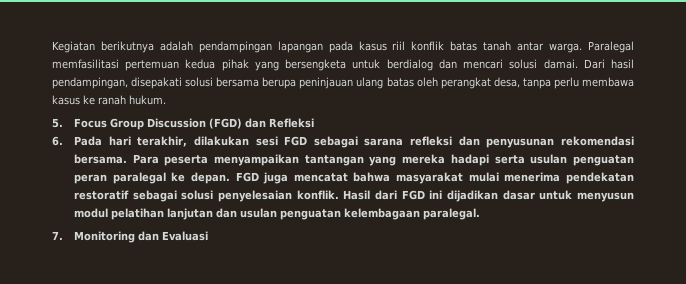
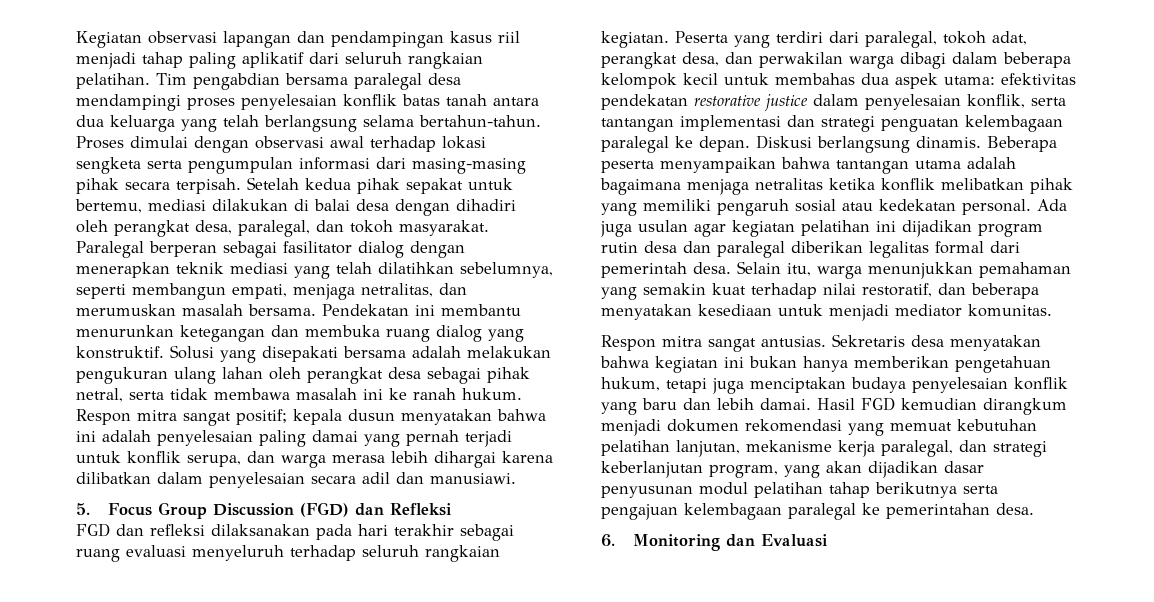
- Kegiatan berikutnya adalah pendampingan lapangan pada kasus riil konflik batas tanah antar warga. Paralegal memfasilitasi pertemuan kedua pihak yang bersengketa untuk berdialog dan mencari solusi damai. Dari hasil pendampingan, disepakati solusi bersama berupa peninjauan ulang batas oleh perangkat desa, tanpa perlu membawa kasus ke ranah hukum.
+ Kegiatan observasi lapangan dan pendampingan kasus riil menjadi tahap paling aplikatif dari seluruh rangkaian pelatihan. Tim pengabdian bersama paralegal desa mendampingi proses penyelesaian konflik batas tanah antara dua keluarga yang telah berlangsung selama bertahun-tahun. Proses dimulai dengan observasi awal terhadap lokasi sengketa serta pengumpulan informasi dari masing-masing pihak secara terpisah. Setelah kedua pihak sepakat untuk bertemu, mediasi dilakukan di balai desa dengan dihadiri oleh perangkat desa, paralegal, dan tokoh masyarakat. Paralegal berperan sebagai fasilitator dialog dengan menerapkan teknik mediasi yang telah dilatihkan sebelumnya, seperti membangun empati, menjaga netralitas, dan merumuskan masalah bersama. Pendekatan ini membantu menurunkan ketegangan dan membuka ruang dialog yang konstruktif. Solusi yang disepakati bersama adalah melakukan pengukuran ulang lahan oleh perangkat desa sebagai pihak netral, serta tidak membawa masalah ini ke ranah hukum. Respon mitra sangat positif; kepala dusun menyatakan bahwa ini adalah penyelesaian paling damai yang pernah terjadi untuk konflik serupa, dan warga merasa lebih dihargai karena dilibatkan dalam penyelesaian secara adil dan manusiawi.
- 6. Pada hari terakhir, dilakukan sesi FGD sebagai sarana refleksi dan penyusunan rekomendasi bersama. Para peserta menyampaikan tantangan yang mereka hadapi serta usulan penguatan peran paralegal ke depan. FGD juga mencatat bahwa masyarakat mulai menerima pendekatan restoratif sebagai solusi penyelesaian konflik. Hasil dari FGD ini dijadikan dasar untuk menyusun modul pelatihan lanjutan dan usulan penguatan kelembagaan paralegal.
- 7. Monitoring dan Evaluasi
+ FGD dan refleksi dilaksanakan pada hari terakhir sebagai ruang evaluasi menyeluruh terhadap seluruh rangkaian kegiatan. Peserta yang terdiri dari paralegal, tokoh adat, perangkat desa, dan perwakilan warga dibagi dalam beberapa kelompok kecil untuk membahas dua aspek utama: efektivitas pendekatan restorative justice dalam penyelesaian konflik, serta tantangan implementasi dan strategi penguatan kelembagaan paralegal ke depan. Diskusi berlangsung dinamis. Beberapa peserta menyampaikan bahwa tantangan utama adalah bagaimana menjaga netralitas ketika konflik melibatkan pihak yang memiliki pengaruh sosial atau kedekatan personal. Ada juga usulan agar kegiatan pelatihan ini dijadikan program rutin desa dan paralegal diberikan legalitas formal dari pemerintah desa. Selain itu, warga menunjukkan pemahaman yang semakin kuat terhadap nilai restoratif, dan beberapa menyatakan kesediaan untuk menjadi mediator komunitas.
+ Respon mitra sangat antusias. Sekretaris desa menyatakan bahwa kegiatan ini bukan hanya memberikan pengetahuan hukum, tetapi juga menciptakan budaya penyelesaian konflik yang baru dan lebih damai. Hasil FGD kemudian dirangkum menjadi dokumen rekomendasi yang memuat kebutuhan pelatihan lanjutan, mekanisme kerja paralegal, dan strategi keberlanjutan program, yang akan dijadikan dasar penyusunan modul pelatihan tahap berikutnya serta pengajuan kelembagaan paralegal ke pemerintahan desa.
+ 6. Monitoring dan Evaluasi

